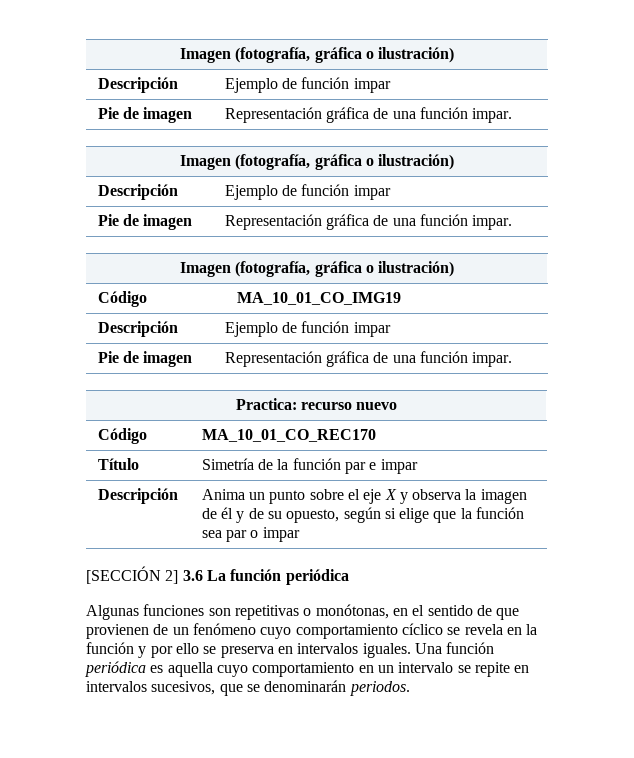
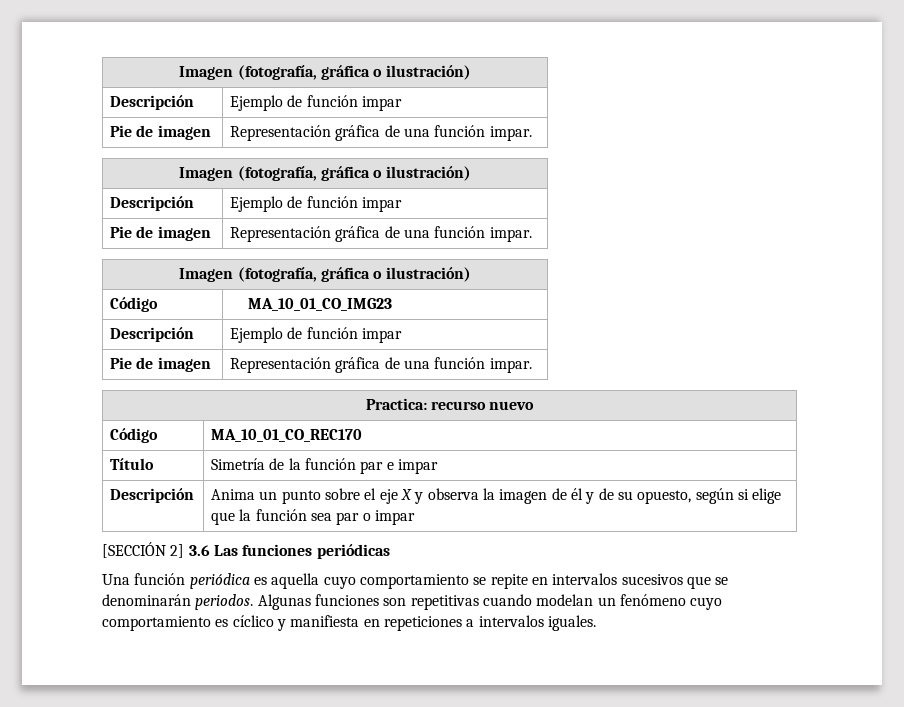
- Código | MA_10_01_CO_IMG19
+ Código | MA_10_01_CO_IMG23
- [SECCIÓN 2] 3.6 La función periódica
- Algunas funciones son repetitivas o monótonas, en el sentido de que provienen de un fenómeno cuyo comportamiento cíclico se revela en la función y por ello se preserva en intervalos iguales. Una función periódica es aquella cuyo comportamiento en un intervalo se repite en intervalos sucesivos, que se denominarán periodos.
+ [SECCIÓN 2] 3.6 Las funciones periódicas
+ Una función periódica es aquella cuyo comportamiento se repite en intervalos sucesivos que se denominarán periodos.
+ Algunas funciones son repetitivas cuando modelan un fenómeno cuyo comportamiento es cíclico y manifiesta en repeticiones a intervalos iguales.

